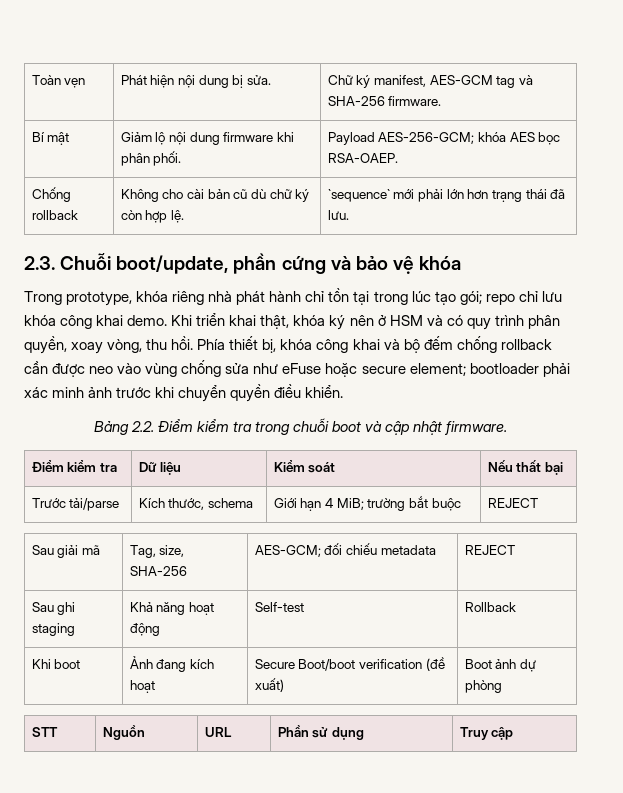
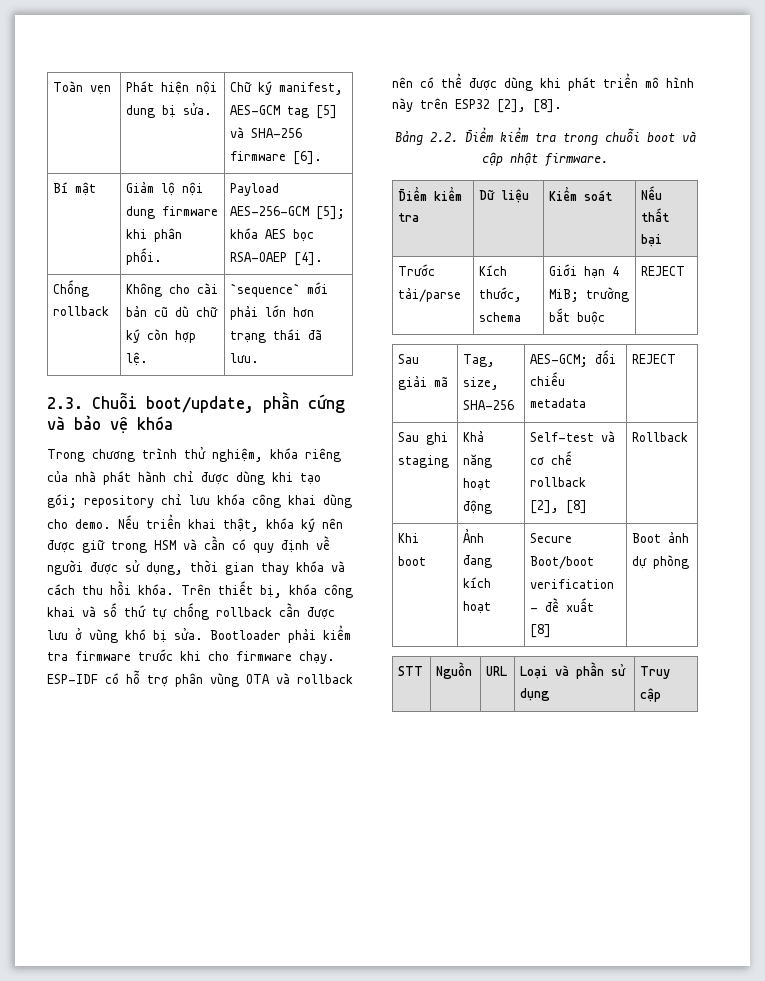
- Toàn vẹn | Phát hiện nội dung bị sửa. | Chữ ký manifest, AES-GCM tag và SHA-256 firmware.
+ Toàn vẹn | Phát hiện nội dung bị sửa. | Chữ ký manifest, AES-GCM tag [5] và SHA-256 firmware [6].
- Bí mật | Giảm lộ nội dung firmware khi phân phối. | Payload AES-256-GCM; khóa AES bọc RSA-OAEP.
+ Bí mật | Giảm lộ nội dung firmware khi phân phối. | Payload AES-256-GCM [5]; khóa AES bọc RSA-OAEP [4].
- Trong prototype, khóa riêng nhà phát hành chỉ tồn tại trong lúc tạo gói; repo chỉ lưu khóa công khai demo. Khi triển khai thật, khóa ký nên ở HSM và có quy trình phân quyền, xoay vòng, thu hồi. Phía thiết bị, khóa công khai và bộ đếm chống rollback cần được neo vào vùng chống sửa như eFuse hoặc secure element; bootloader phải xác minh ảnh trước khi chuyển quyền điều khiển.
+ Trong chương trình thử nghiệm, khóa riêng của nhà phát hành chỉ được dùng khi tạo gói; repository chỉ lưu khóa công khai dùng cho demo. Nếu triển khai thật, khóa ký nên được giữ trong HSM và cần có quy định về người được sử dụng, thời gian thay khóa và cách thu hồi khóa. Trên thiết bị, khóa công khai và số thứ tự chống rollback cần được lưu ở vùng khó bị sửa. Bootloader phải kiểm tra firmware trước khi cho firmware chạy. ESP-IDF có hỗ trợ phân vùng OTA và rollback nên có thể được dùng khi phát triển mô hình này trên ESP32 [2], [8].
- Sau ghi staging | Khả năng hoạt động | Self-test | Rollback
+ Sau ghi staging | Khả năng hoạt động | Self-test và cơ chế rollback [2], [8] | Rollback
- Khi boot | Ảnh đang kích hoạt | Secure Boot/boot verification (đề xuất) | Boot ảnh dự phòng
+ Khi boot | Ảnh đang kích hoạt | Secure Boot/boot verification - đề xuất [8] | Boot ảnh dự phòng
- STT | Nguồn | URL | Phần sử dụng | Truy cập
+ STT | Nguồn | URL | Loại và phần sử dụng | Truy cập

